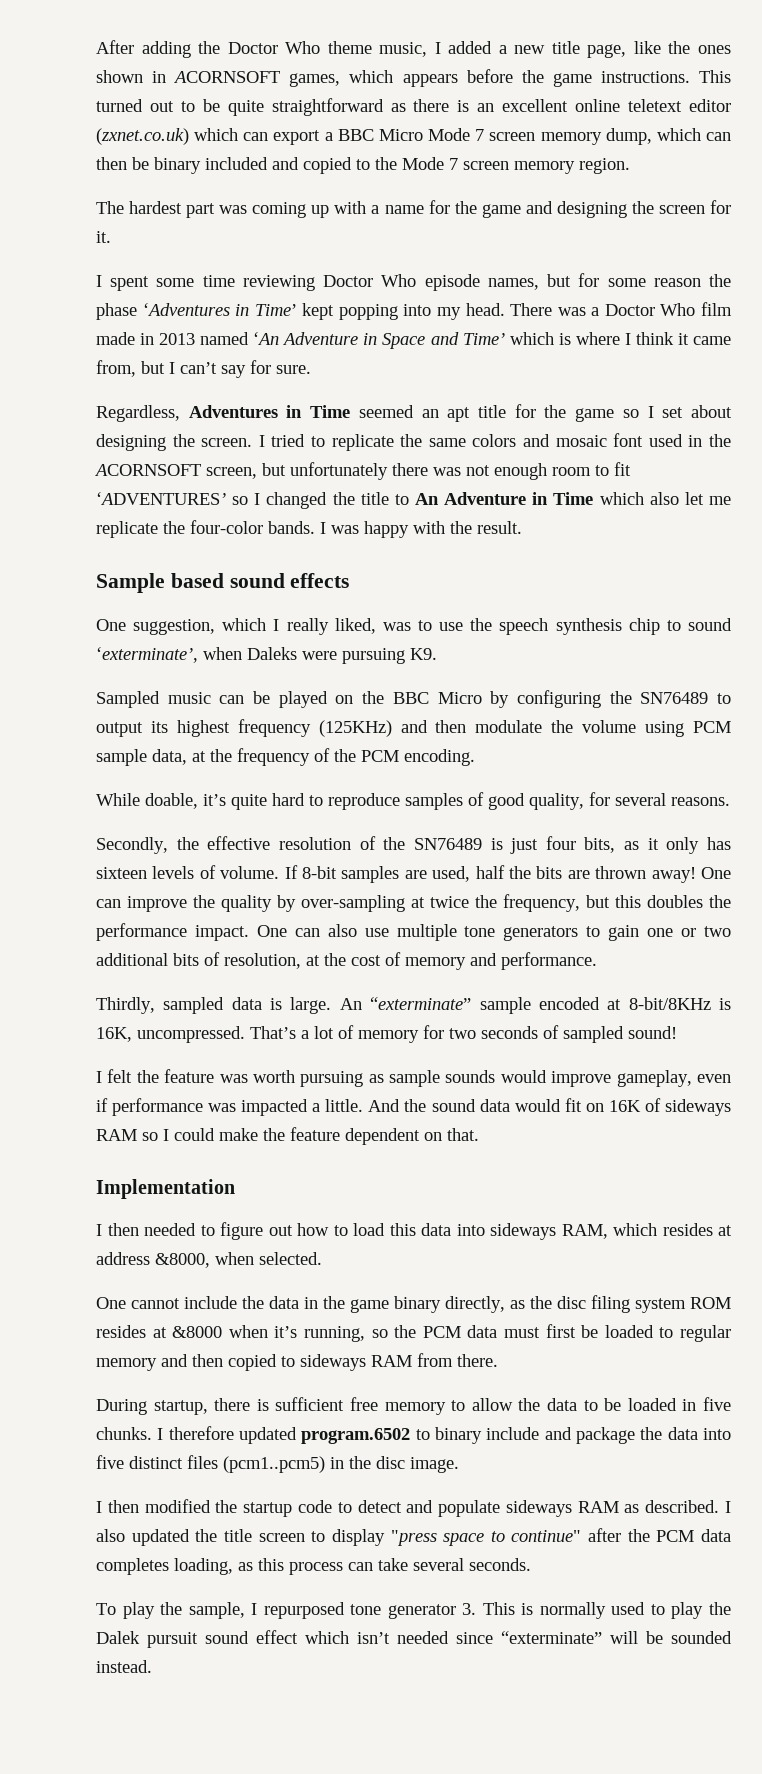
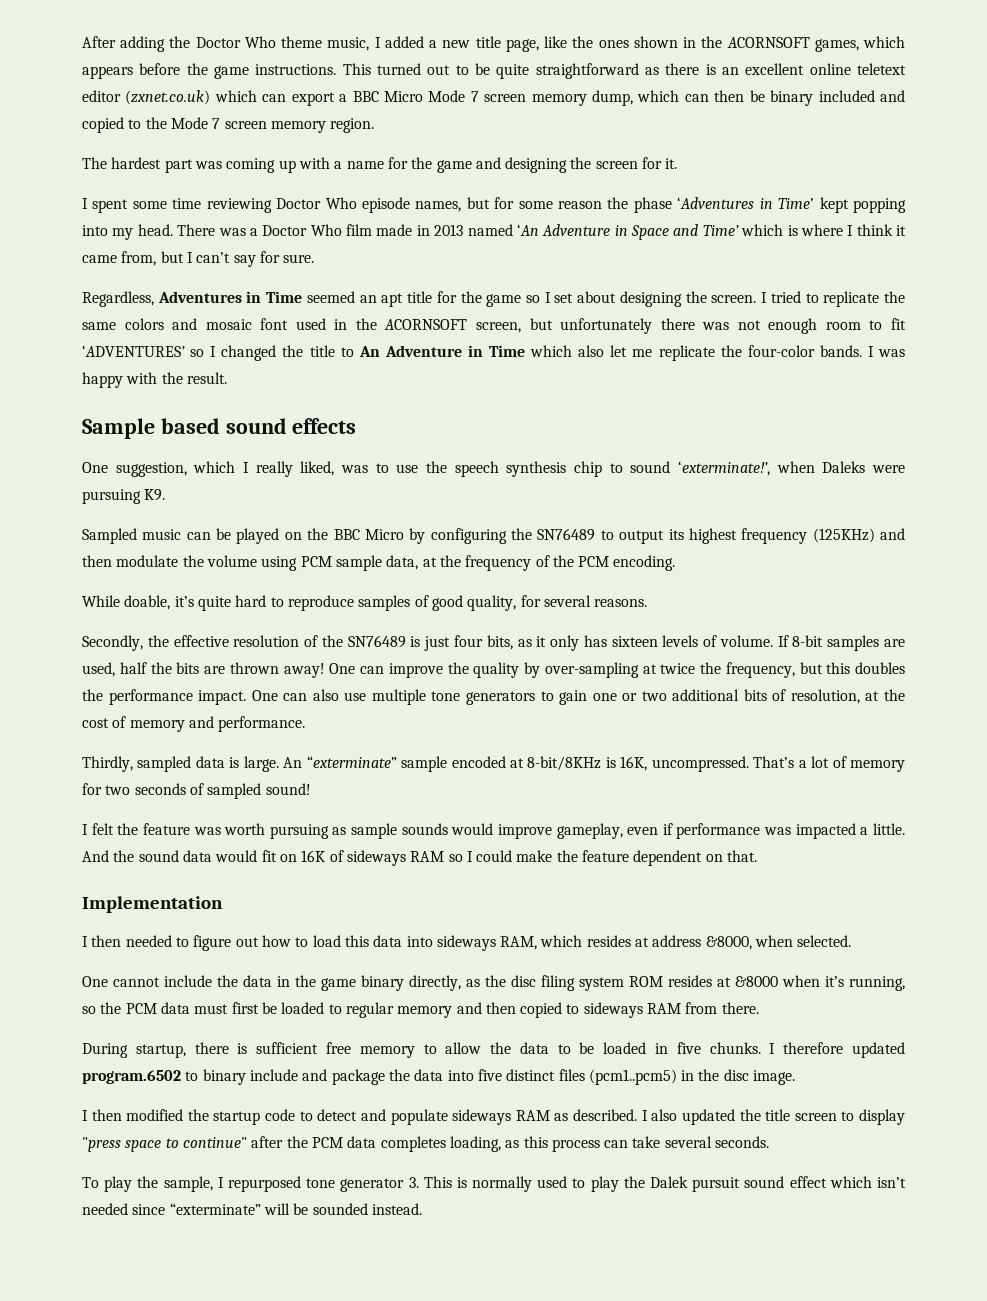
- After adding the Doctor Who theme music, I added a new title page, like the ones shown in ACORNSOFT games, which appears before the game instructions.
+ After adding the Doctor Who theme music, I added a new title page, like the ones shown in the ACORNSOFT games, which appears before the game instructions.
- One suggestion, which I really liked, was to use the speech synthesis chip to sound ‘exterminate’, when Daleks were pursuing K9.
+ One suggestion, which I really liked, was to use the speech synthesis chip to sound ‘exterminate!’, when Daleks were pursuing K9.

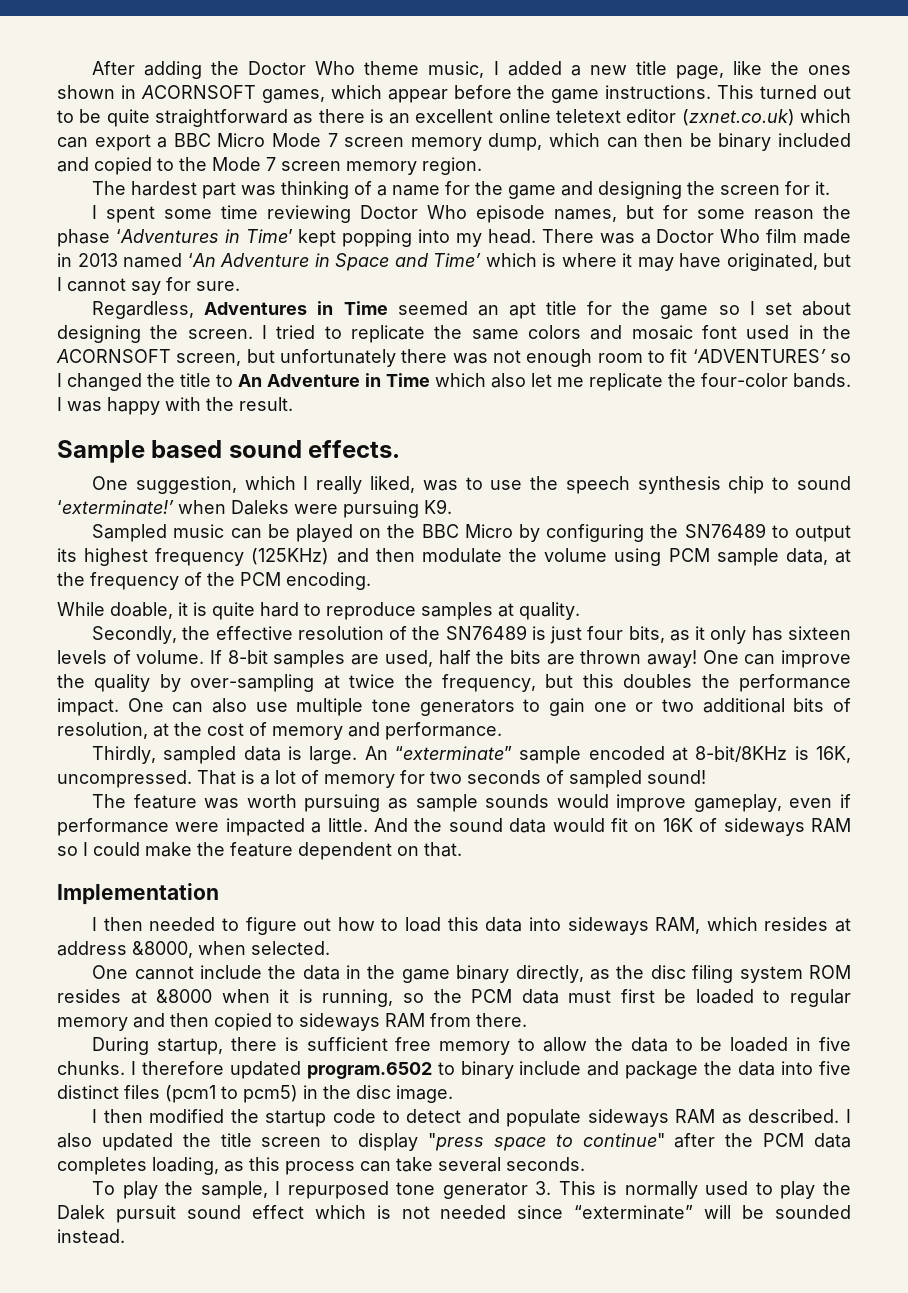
- After adding the Doctor Who theme music, I added a new title page, like the ones shown in the ACORNSOFT games, which appears before the game instructions.
+ After adding the Doctor Who theme music, I added a new title page, like the ones shown in ACORNSOFT games, which appear before the game instructions.
- The hardest part was coming up with a name for the game and designing the screen for it.
+ The hardest part was thinking of a name for the game and designing the screen for it.
- There was a Doctor Who film made in 2013 named ‘An Adventure in Space and Time’ which is where I think it came from, but I can’t say for sure.
+ There was a Doctor Who film made in 2013 named ‘An Adventure in Space and Time’ which is where it may have originated, but I cannot say for sure.
- Sample based sound effects
+ Sample based sound effects.
- One suggestion, which I really liked, was to use the speech synthesis chip to sound ‘exterminate!’, when Daleks were pursuing K9.
+ One suggestion, which I really liked, was to use the speech synthesis chip to sound ‘exterminate!’ when Daleks were pursuing K9.
- While doable, it’s quite hard to reproduce samples of good quality, for several reasons.
+ While doable, it is quite hard to reproduce samples at quality.
- That’s a lot of memory for two seconds of sampled sound!
+ That is a lot of memory for two seconds of sampled sound!
- I felt the feature was worth pursuing as sample sounds would improve gameplay, even if performance was impacted a little.
+ The feature was worth pursuing as sample sounds would improve gameplay, even if performance were impacted a little.
- One cannot include the data in the game binary directly, as the disc filing system ROM resides at &8000 when it’s running, so the PCM data must first be loaded to regular memory and then copied to sideways RAM from there.
+ One cannot include the data in the game binary directly, as the disc filing system ROM resides at &8000 when it is running, so the PCM data must first be loaded to regular memory and then copied to sideways RAM from there.
- I therefore updated program.6502 to binary include and package the data into five distinct files (pcm1..pcm5) in the disc image.
+ I therefore updated program.6502 to binary include and package the data into five distinct files (pcm1 to pcm5) in the disc image.
- To play the sample, I repurposed tone generator 3. This is normally used to play the Dalek pursuit sound effect which isn’t needed since “exterminate” will be sounded instead.
+ To play the sample, I repurposed tone generator 3. This is normally used to play the Dalek pursuit sound effect which is not needed since “exterminate” will be sounded instead.

